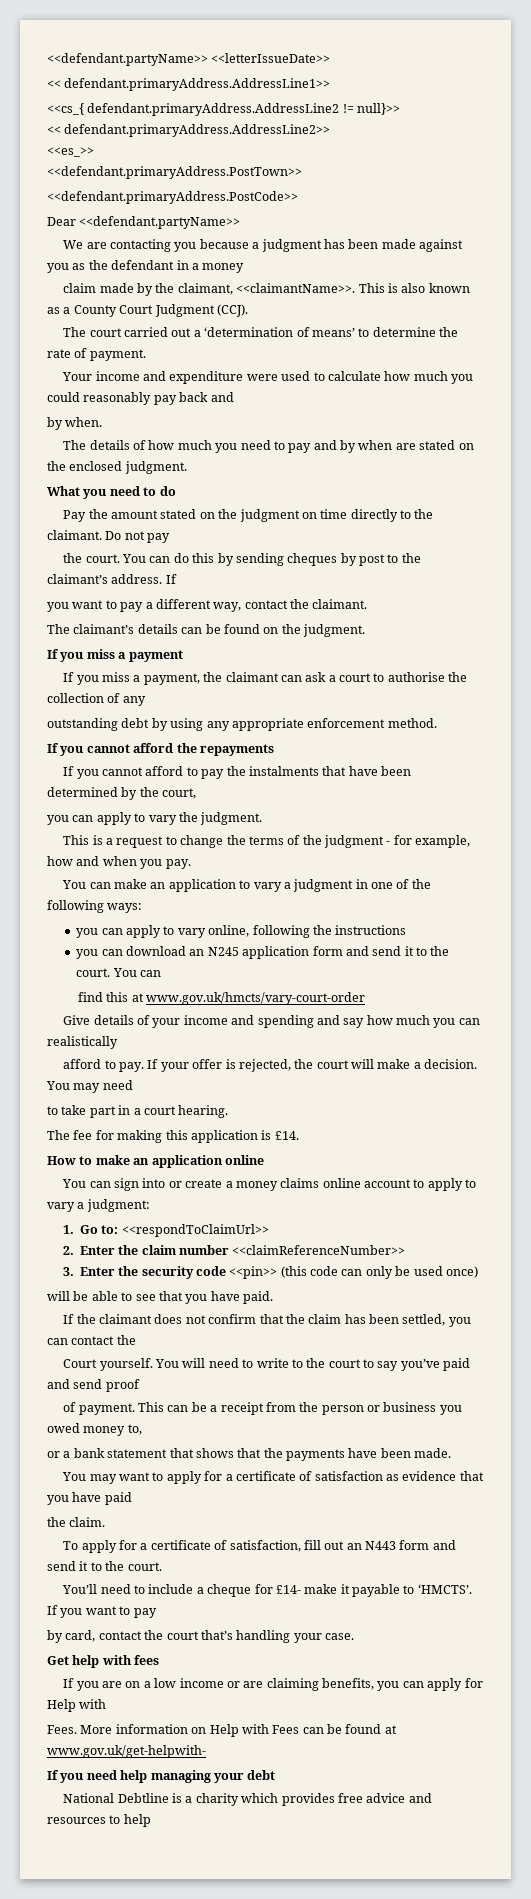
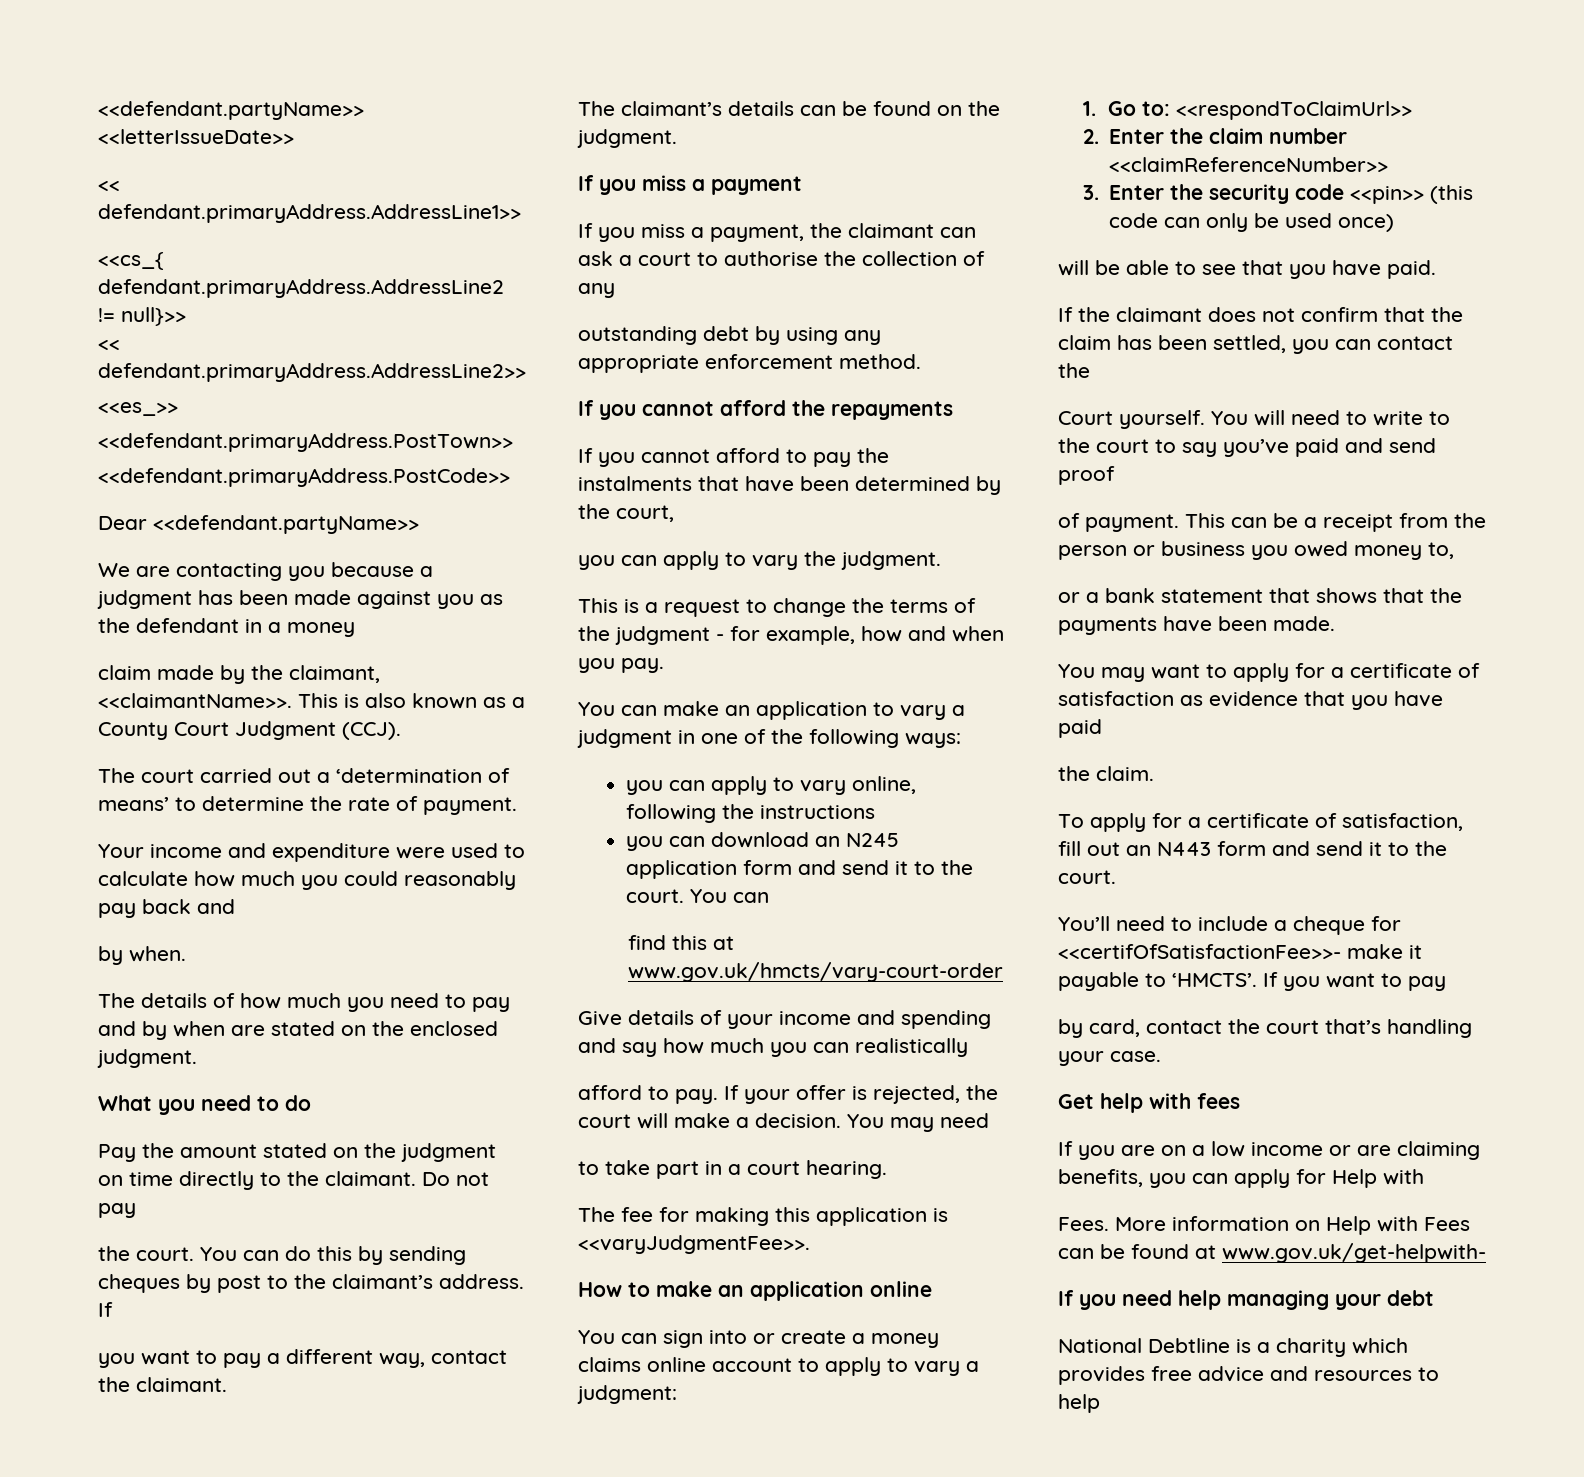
- The fee for making this application is £14.
+ The fee for making this application is <<varyJudgmentFee>>.
- You’ll need to include a cheque for £14- make it payable to ‘HMCTS’.
+ You’ll need to include a cheque for <<certifOfSatisfactionFee>>- make it payable to ‘HMCTS’.

